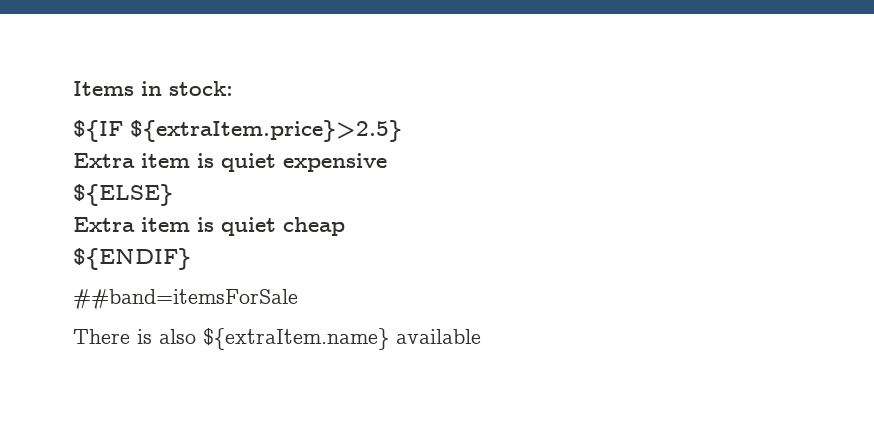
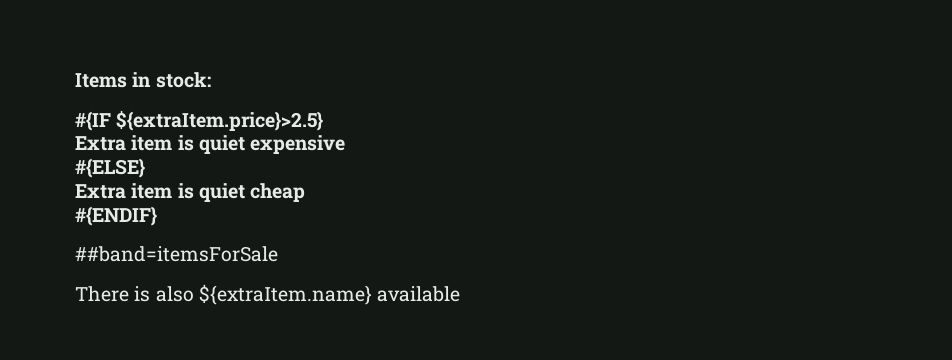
- ${IF ${extraItem.price}>2.5}
+ #{IF ${extraItem.price}>2.5}
- ${ELSE}
+ #{ELSE}
- ${ENDIF}
+ #{ENDIF}

